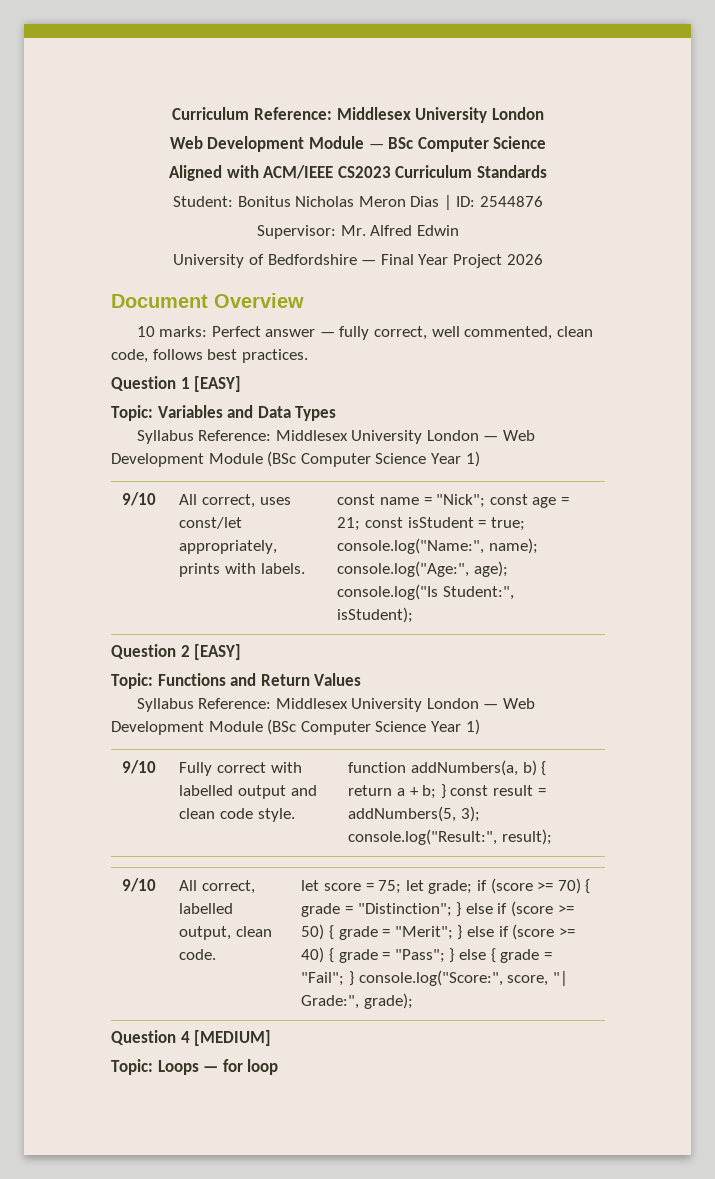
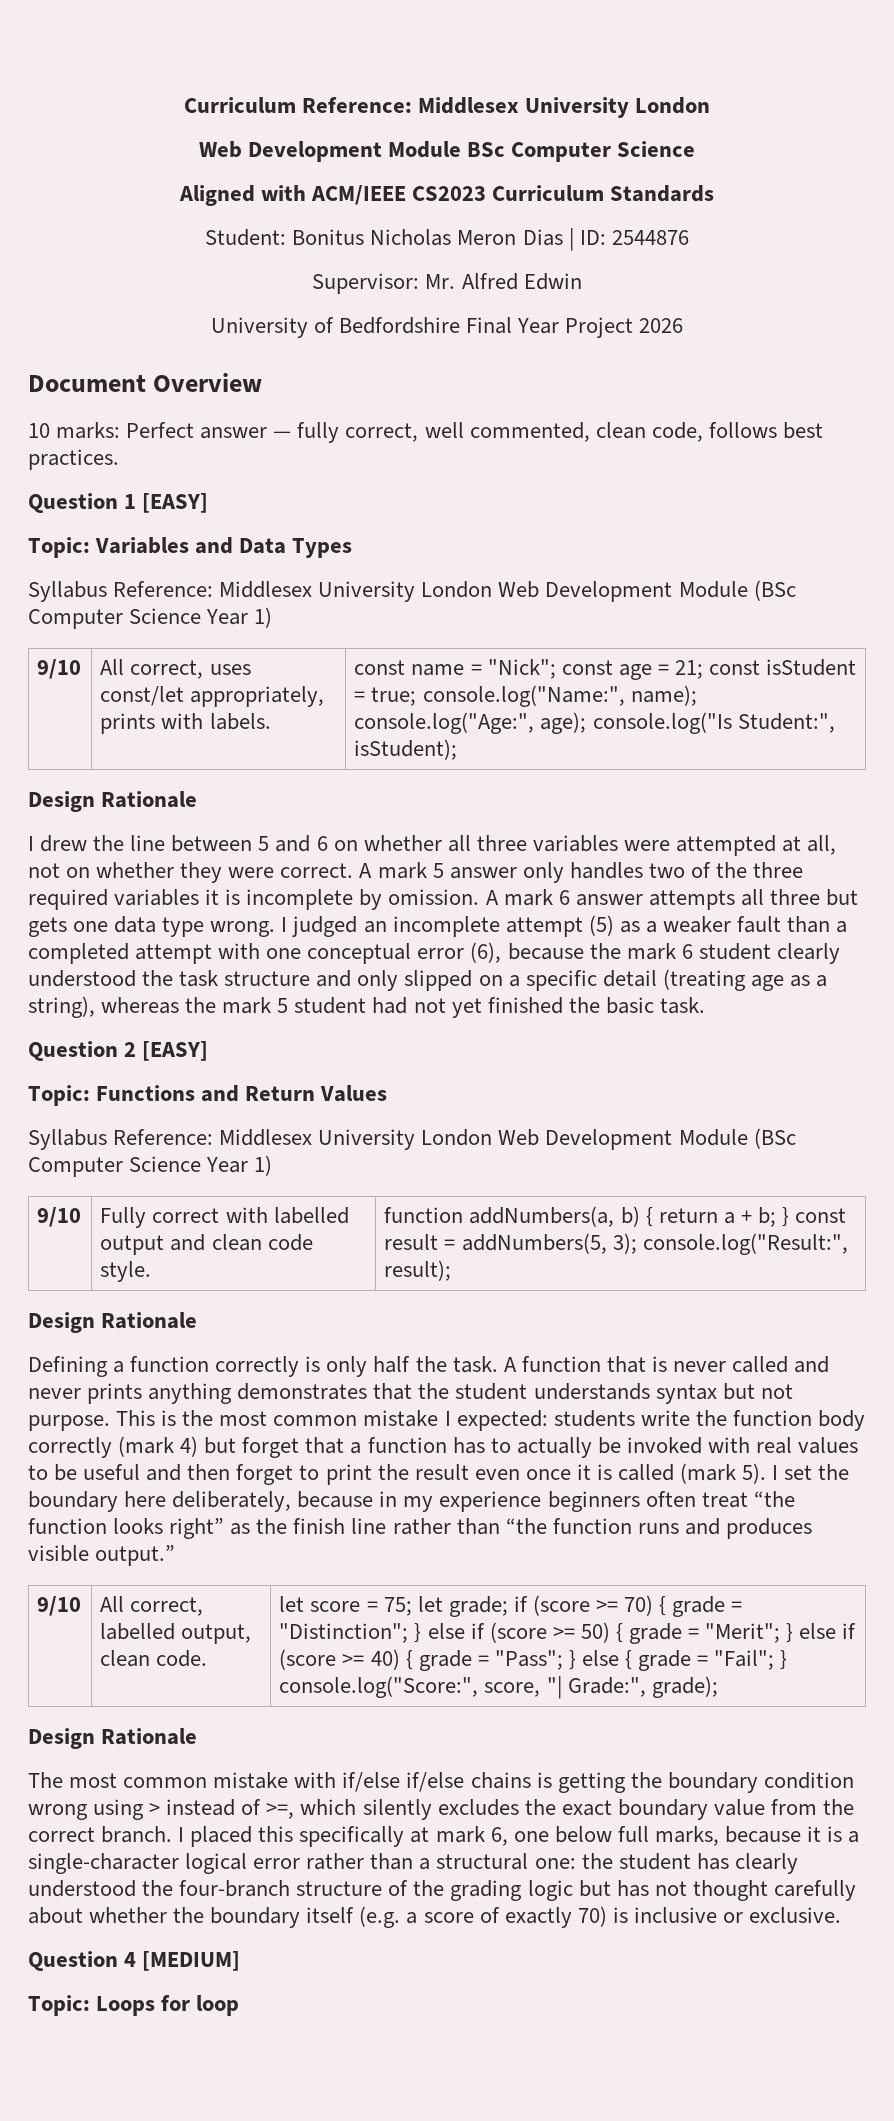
- Web Development Module — BSc Computer Science
+ Web Development Module BSc Computer Science
- University of Bedfordshire — Final Year Project 2026
+ University of Bedfordshire Final Year Project 2026
  Topic: Variables and Data Types
- Syllabus Reference: Middlesex University London — Web Development Module (BSc Computer Science Year 1)
+ Syllabus Reference: Middlesex University London Web Development Module (BSc Computer Science Year 1)
  9/10 | All correct, uses const/let appropriately, prints with labels. | const name = "Nick"; const age = 21; const isStudent = true; console.log("Name:", name); console.log("Age:", age); console.log("Is Student:", isStudent);
+ Design Rationale
+ I drew the line between 5 and 6 on whether all three variables were attempted at all, not on whether they were correct. A mark 5 answer only handles two of the three required variables it is incomplete by omission. A mark 6 answer attempts all three but gets one data type wrong. I judged an incomplete attempt (5) as a weaker fault than a completed attempt with one conceptual error (6), because the mark 6 student clearly understood the task structure and only slipped on a specific detail (treating age as a string), whereas the mark 5 student had not yet finished the basic task.
  Topic: Functions and Return Values
- Syllabus Reference: Middlesex University London — Web Development Module (BSc Computer Science Year 1)
+ Syllabus Reference: Middlesex University London Web Development Module (BSc Computer Science Year 1)
  9/10 | Fully correct with labelled output and clean code style. | function addNumbers(a, b) { return a + b; } const result = addNumbers(5, 3); console.log("Result:", result);
+ Design Rationale
+ Defining a function correctly is only half the task. A function that is never called and never prints anything demonstrates that the student understands syntax but not purpose. This is the most common mistake I expected: students write the function body correctly (mark 4) but forget that a function has to actually be invoked with real values to be useful and then forget to print the result even once it is called (mark 5). I set the boundary here deliberately, because in my experience beginners often treat “the function looks right” as the finish line rather than “the function runs and produces visible output.”
  let score = 75; let grade; if (score >= 70) { grade = "Distinction"; } else if (score >= 50) { grade = "Merit"; } else if (score >= 40) { grade = "Pass"; } else { grade = "Fail"; } console.log("Score:", score, "| Grade:", grade);
+ Design Rationale
+ The most common mistake with if/else if/else chains is getting the boundary condition wrong using > instead of >=, which silently excludes the exact boundary value from the correct branch. I placed this specifically at mark 6, one below full marks, because it is a single-character logical error rather than a structural one: the student has clearly understood the four-branch structure of the grading logic but has not thought carefully about whether the boundary itself (e.g. a score of exactly 70) is inclusive or exclusive.
- Topic: Loops — for loop
+ Topic: Loops for loop

